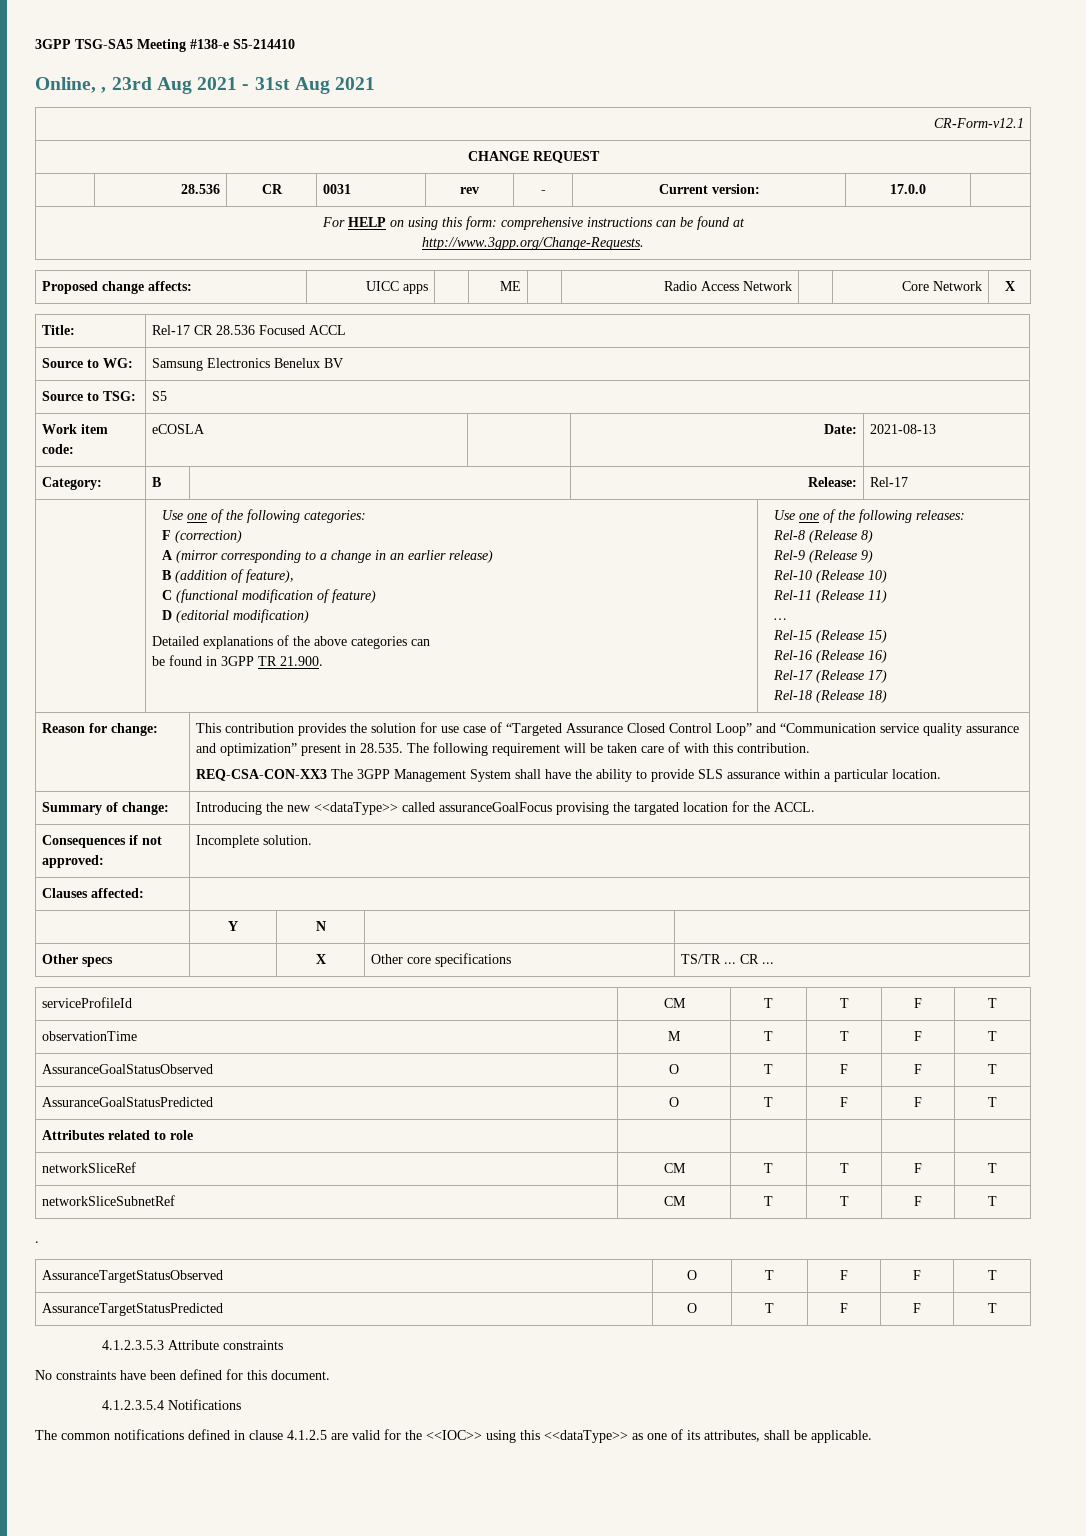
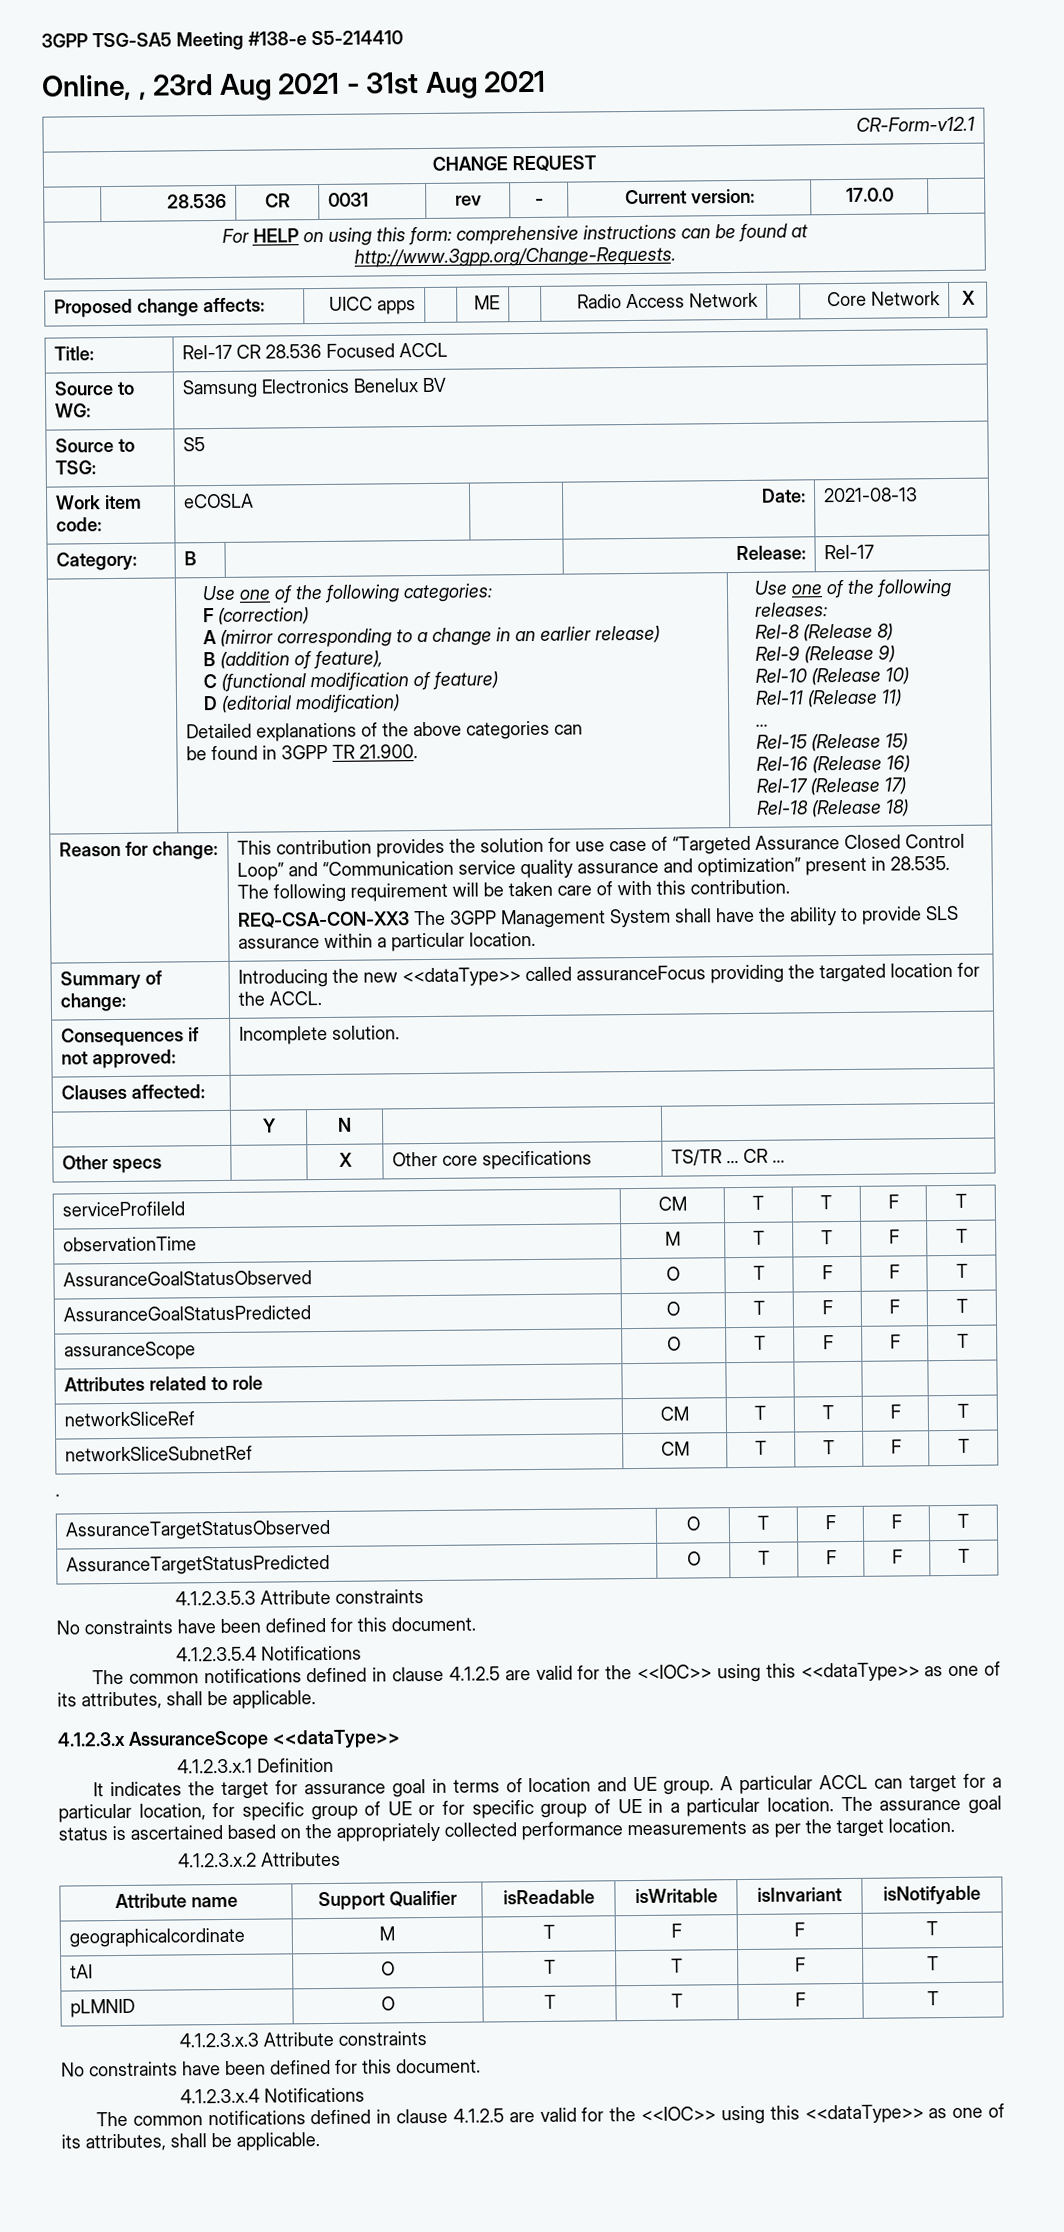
- Summary of change: | Introducing the new <<dataType>> called assuranceGoalFocus provising the targated location for the ACCL.
+ Summary of change: | Introducing the new <<dataType>> called assuranceFocus providing the targated location for the ACCL.
+ assuranceScope | O | T | F | F | T
+ 4.1.2.3.x AssuranceScope <<dataType>>
+ 4.1.2.3.x.1 Definition
+ It indicates the target for assurance goal in terms of location and UE group. A particular ACCL can target for a particular location, for specific group of UE or for specific group of UE in a particular location. The assurance goal status is ascertained based on the appropriately collected performance measurements as per the target location.
+ 4.1.2.3.x.2 Attributes
+ Attribute name | Support Qualifier | isReadable | isWritable | isInvariant | isNotifyable
+ geographicalcordinate | M | T | F | F | T
+ tAI | O | T | T | F | T
+ pLMNID | O | T | T | F | T
+ 4.1.2.3.x.3 Attribute constraints
+ No constraints have been defined for this document.
+ 4.1.2.3.x.4 Notifications
+ The common notifications defined in clause 4.1.2.5 are valid for the <<IOC>> using this <<dataType>> as one of its attributes, shall be applicable.

